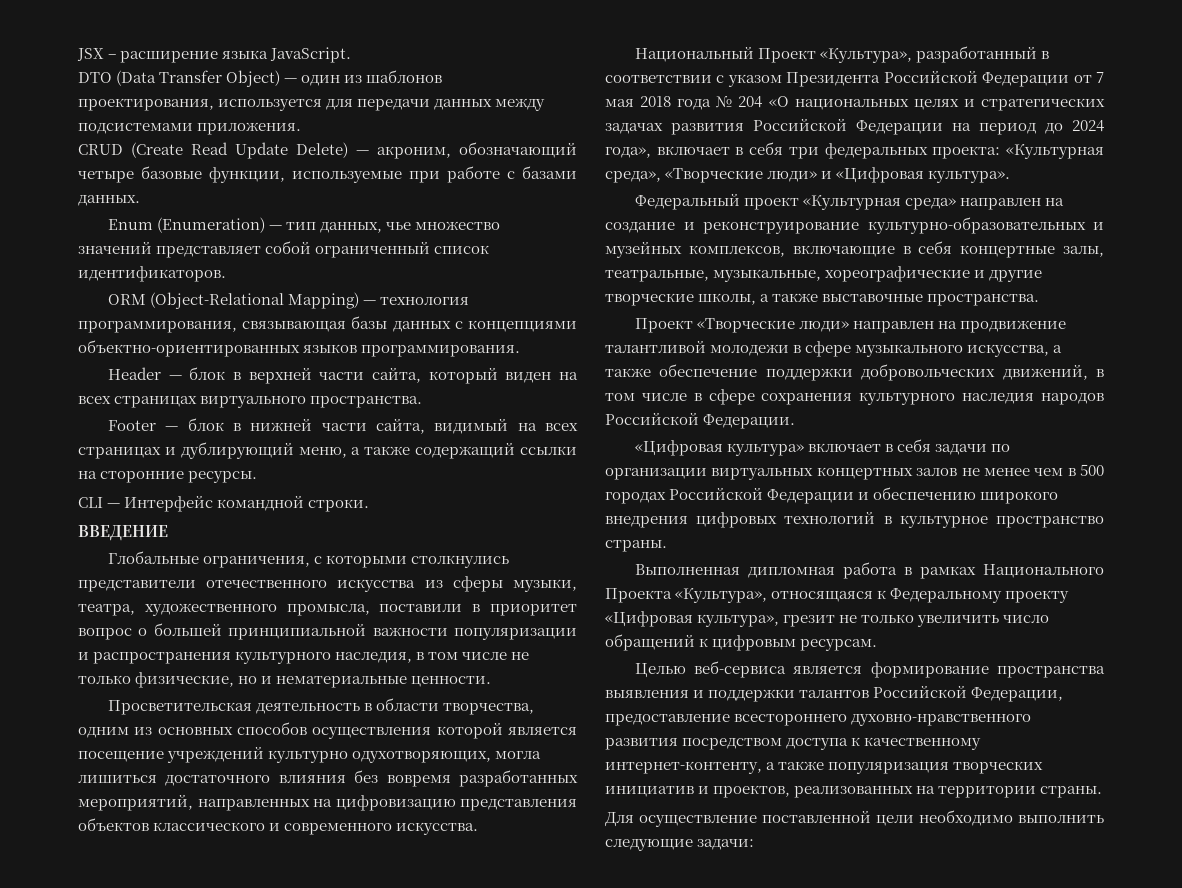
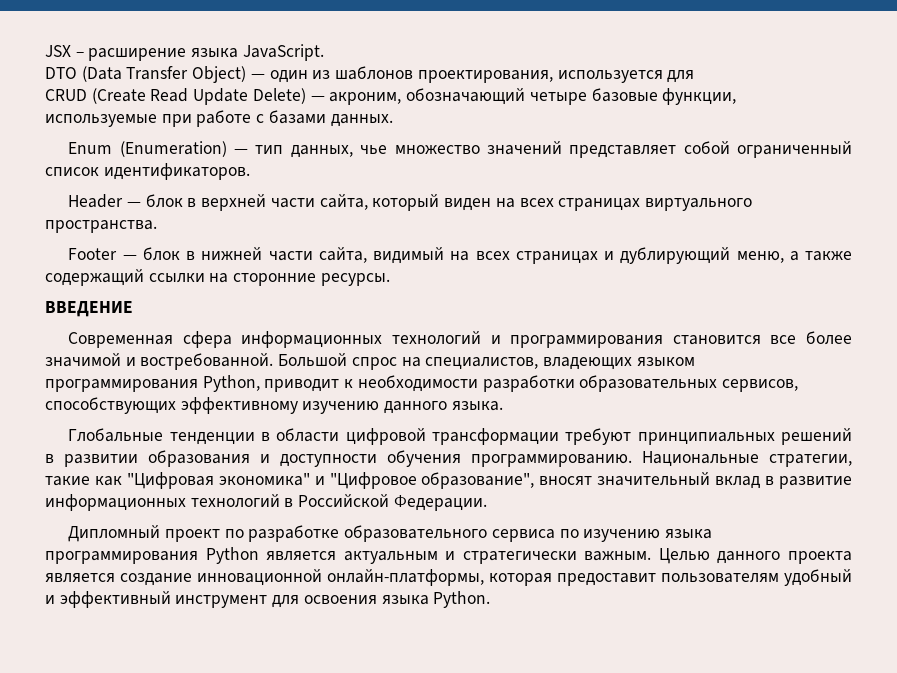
- DTO (Data Transfer Object) — один из шаблонов проектирования, используется для передачи данных между подсистемами приложения.
+ DTO (Data Transfer Object) — один из шаблонов проектирования, используется для
- ORM (Object-Relational Mapping) — технология программирования, связывающая базы данных с концепциями объектно-ориентированных языков программирования.
- CLI — Интерфейс командной строки.
  ВВЕДЕНИЕ
- Глобальные ограничения, с которыми столкнулись представители отечественного искусства из сферы музыки, театра, художественного промысла, поставили в приоритет вопрос о большей принципиальной важности популяризации и распространения культурного наследия, в том числе не только физические, но и нематериальные ценности.
- Просветительская деятельность в области творчества, одним из основных способов осуществления которой является посещение учреждений культурно одухотворяющих, могла лишиться достаточного влияния без вовремя разработанных мероприятий, направленных на цифровизацию представления объектов классического и современного искусства.
- Национальный Проект «Культура», разработанный в соответствии с указом Президента Российской Федерации от 7 мая 2018 года № 204 «О национальных целях и стратегических задачах развития Российской Федерации на период до 2024 года», включает в себя три федеральных проекта: «Культурная среда», «Творческие люди» и «Цифровая культура».
- Федеральный проект «Культурная среда» направлен на создание и реконструирование культурно-образовательных и музейных комплексов, включающие в себя концертные залы, театральные, музыкальные, хореографические и другие творческие школы, а также выставочные пространства.
- Проект «Творческие люди» направлен на продвижение талантливой молодежи в сфере музыкального искусства, а также обеспечение поддержки добровольческих движений, в том числе в сфере сохранения культурного наследия народов Российской Федерации.
- «Цифровая культура» включает в себя задачи по организации виртуальных концертных залов не менее чем в 500 городах Российской Федерации и обеспечению широкого внедрения цифровых технологий в культурное пространство страны.
- Выполненная дипломная работа в рамках Национального Проекта «Культура», относящаяся к Федеральному проекту «Цифровая культура», грезит не только увеличить число обращений к цифровым ресурсам.
- Целью веб-сервиса является формирование пространства выявления и поддержки талантов Российской Федерации, предоставление всестороннего духовно-нравственного развития посредством доступа к качественному интернет-контенту, а также популяризация творческих инициатив и проектов, реализованных на территории страны.
- Для осуществление поставленной цели необходимо выполнить следующие задачи:
+ Современная сфера информационных технологий и программирования становится все более значимой и востребованной. Большой спрос на специалистов, владеющих языком программирования Python, приводит к необходимости разработки образовательных сервисов, способствующих эффективному изучению данного языка.
+ Глобальные тенденции в области цифровой трансформации требуют принципиальных решений в развитии образования и доступности обучения программированию. Национальные стратегии, такие как "Цифровая экономика" и "Цифровое образование", вносят значительный вклад в развитие информационных технологий в Российской Федерации.
+ Дипломный проект по разработке образовательного сервиса по изучению языка программирования Python является актуальным и стратегически важным. Целью данного проекта является создание инновационной онлайн-платформы, которая предоставит пользователям удобный и эффективный инструмент для освоения языка Python.

